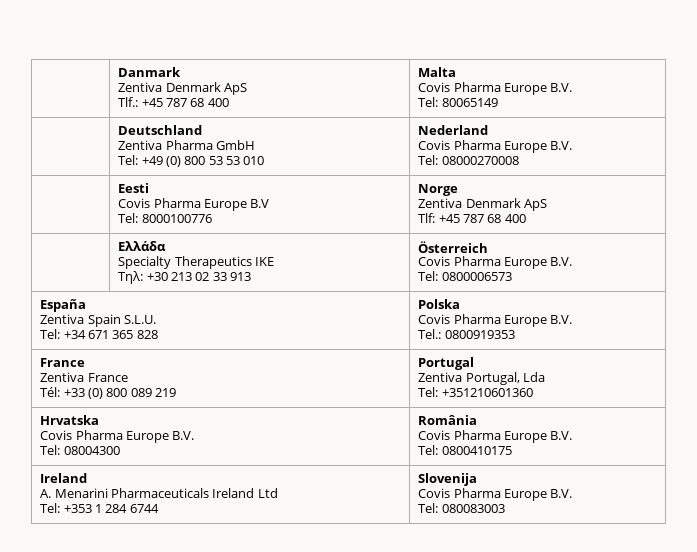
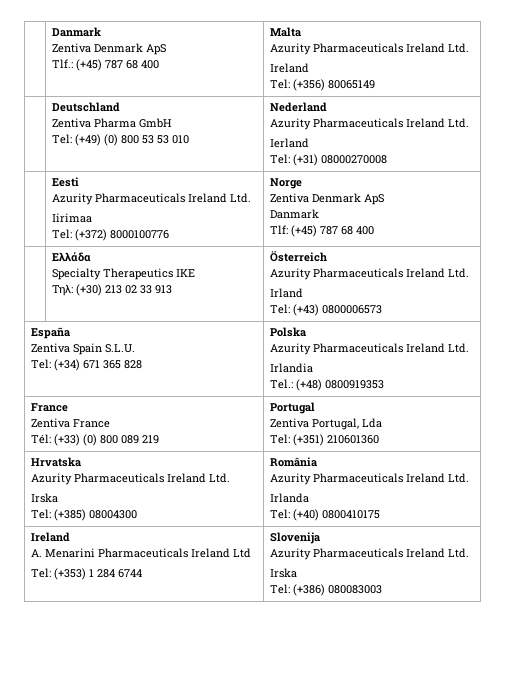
  | Danmark
  Zentiva Denmark ApS
- Tlf.: +45 787 68 400 | Malta
- Covis Pharma Europe B.V.
- Tel: 80065149
+ Tlf.: (+45) 787 68 400 | Malta
+ Azurity Pharmaceuticals Ireland Ltd.
+ Ireland
+ Tel: (+356) 80065149
  | Deutschland
  Zentiva Pharma GmbH
- Tel: +49 (0) 800 53 53 010 | Nederland
- Covis Pharma Europe B.V.
- Tel: 08000270008
+ Tel: (+49) (0) 800 53 53 010 | Nederland
+ Azurity Pharmaceuticals Ireland Ltd.
+ Ierland
+ Tel: (+31) 08000270008
  | Eesti
- Covis Pharma Europe B.V
- Tel: 8000100776 | Norge
+ Azurity Pharmaceuticals Ireland Ltd.
+ Iirimaa
+ Tel: (+372) 8000100776 | Norge
  Zentiva Denmark ApS
- Tlf: +45 787 68 400
+ Danmark
+ Tlf: (+45) 787 68 400
  | Ελλάδα
  Specialty Therapeutics IKE
- Τηλ: +30 213 02 33 913 | Österreich
- Covis Pharma Europe B.V.
- Tel: 0800006573
+ Τηλ: (+30) 213 02 33 913 | Österreich
+ Azurity Pharmaceuticals Ireland Ltd.
+ Irland
+ Tel: (+43) 0800006573
  España
  Zentiva Spain S.L.U.
- Tel: +34 671 365 828 | Polska
- Covis Pharma Europe B.V.
- Tel.: 0800919353
+ Tel: (+34) 671 365 828 | Polska
+ Azurity Pharmaceuticals Ireland Ltd.
+ Irlandia
+ Tel.: (+48) 0800919353
  France
  Zentiva France
- Tél: +33 (0) 800 089 219 | Portugal
+ Tél: (+33) (0) 800 089 219 | Portugal
  Zentiva Portugal, Lda
- Tel: +351210601360
+ Tel: (+351) 210601360
  Hrvatska
- Covis Pharma Europe B.V.
- Tel: 08004300 | România
- Covis Pharma Europe B.V.
- Tel: 0800410175
+ Azurity Pharmaceuticals Ireland Ltd.
+ Irska
+ Tel: (+385) 08004300 | România
+ Azurity Pharmaceuticals Ireland Ltd.
+ Irlanda
+ Tel: (+40) 0800410175
  Ireland
  A. Menarini Pharmaceuticals Ireland Ltd
- Tel: +353 1 284 6744 | Slovenija
- Covis Pharma Europe B.V.
- Tel: 080083003
+ Tel: (+353) 1 284 6744 | Slovenija
+ Azurity Pharmaceuticals Ireland Ltd.
+ Irska
+ Tel: (+386) 080083003

